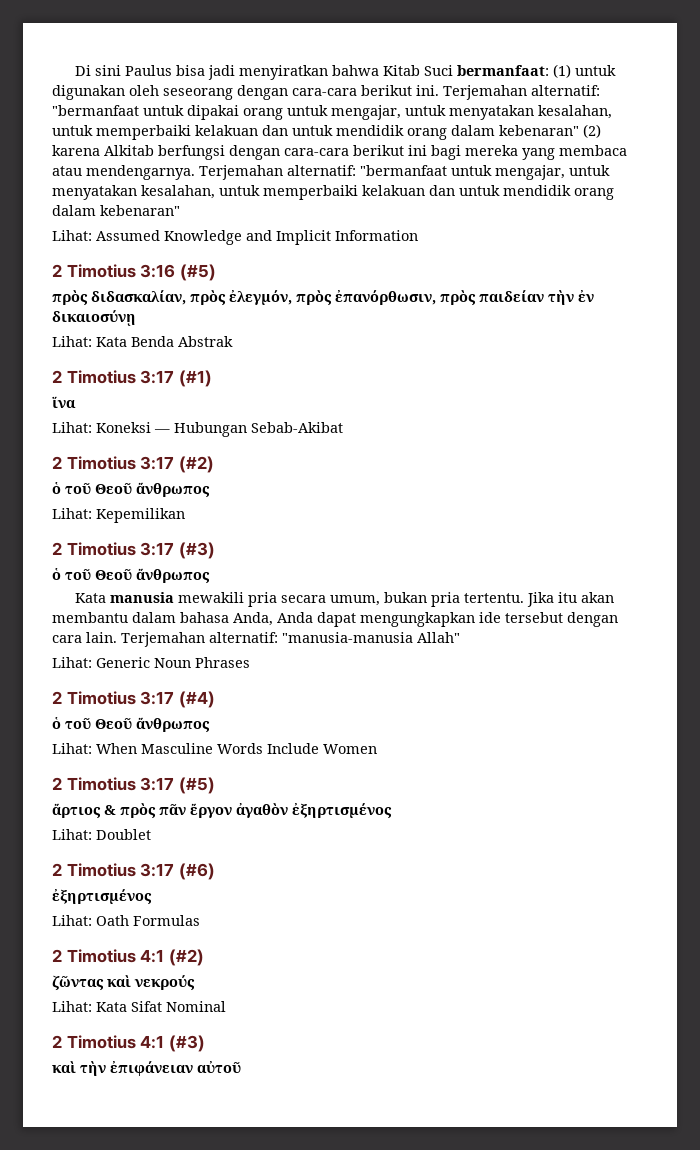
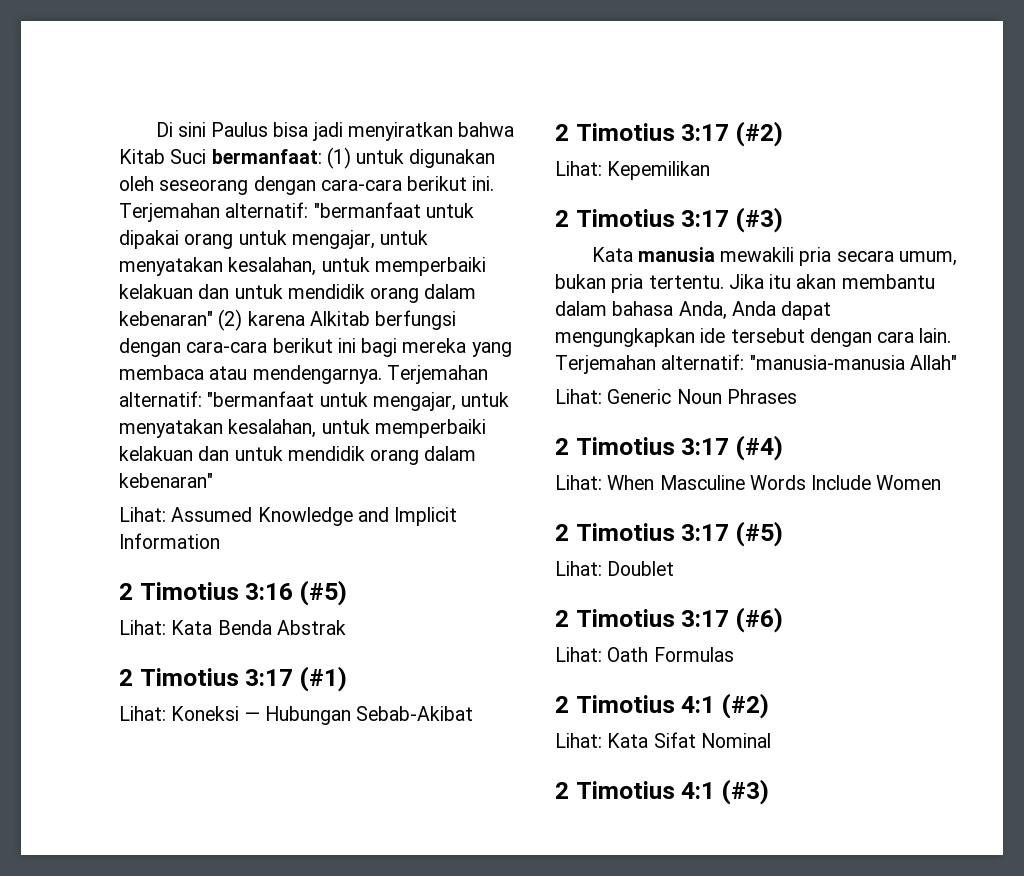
- πρὸς διδασκαλίαν, πρὸς ἐλεγμόν, πρὸς ἐπανόρθωσιν, πρὸς παιδείαν τὴν ἐν δικαιοσύνῃ
- ἵνα
  2 Timotius 3:17 (#2)
- ὁ τοῦ Θεοῦ ἄνθρωπος
  2 Timotius 3:17 (#3)
- ὁ τοῦ Θεοῦ ἄνθρωπος
  2 Timotius 3:17 (#4)
- ὁ τοῦ Θεοῦ ἄνθρωπος
- ἄρτιος & πρὸς πᾶν ἔργον ἀγαθὸν ἐξηρτισμένος
  2 Timotius 3:17 (#6)
- ἐξηρτισμένος
- ζῶντας καὶ νεκρούς
- καὶ τὴν ἐπιφάνειαν αὐτοῦ

